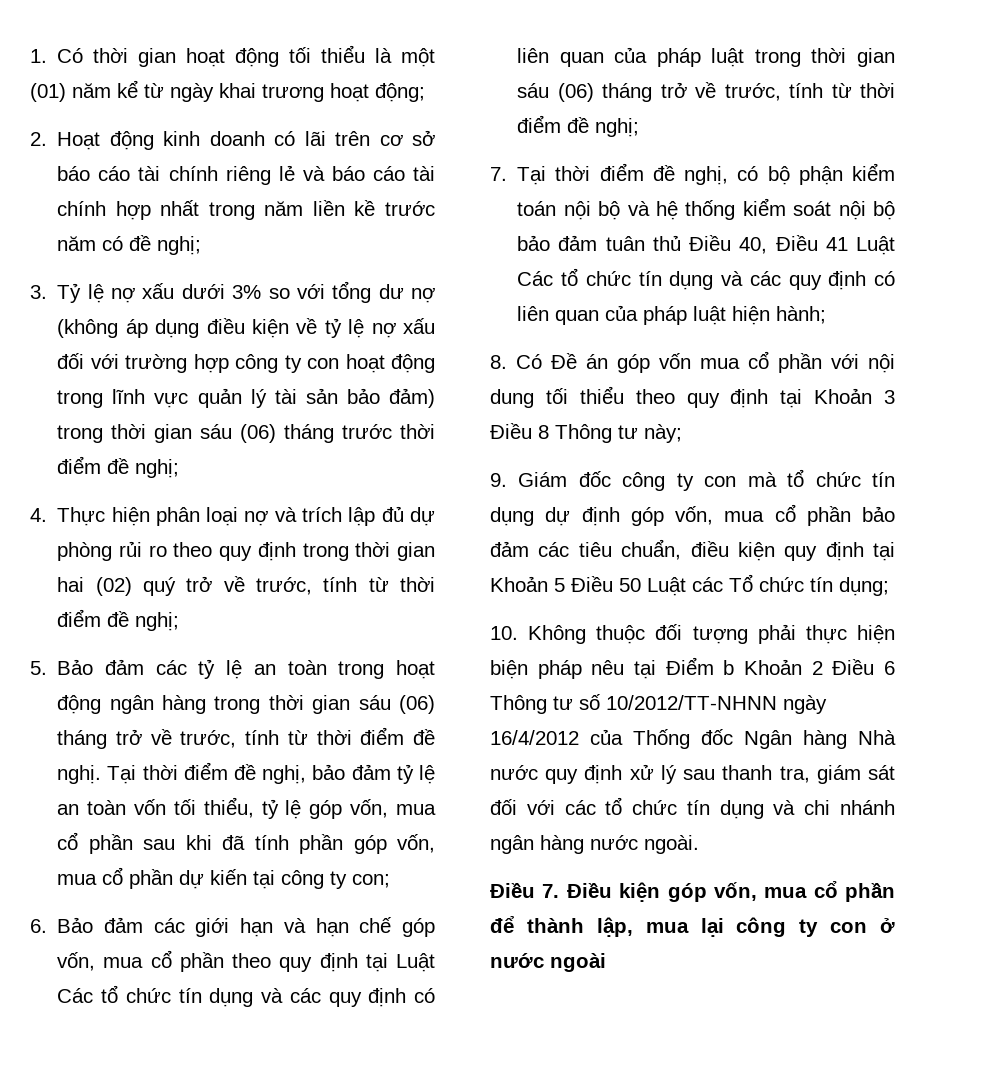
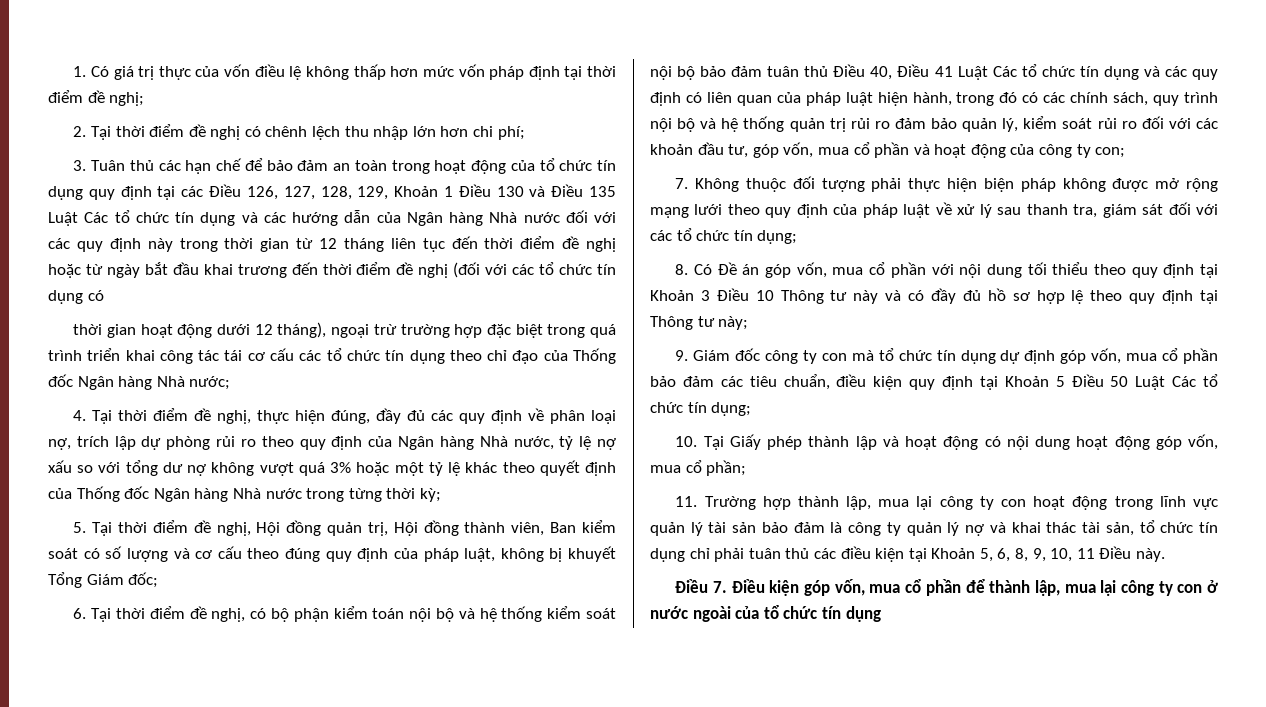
- 1. Có thời gian hoạt động tối thiểu là một (01) năm kể từ ngày khai trương hoạt động;
- 2. Hoạt động kinh doanh có lãi trên cơ sở báo cáo tài chính riêng lẻ và báo cáo tài chính hợp nhất trong năm liền kề trước năm có đề nghị;
- 3. Tỷ lệ nợ xấu dưới 3% so với tổng dư nợ (không áp dụng điều kiện về tỷ lệ nợ xấu đối với trường hợp công ty con hoạt động trong lĩnh vực quản lý tài sản bảo đảm) trong thời gian sáu (06) tháng trước thời điểm đề nghị;
- 4. Thực hiện phân loại nợ và trích lập đủ dự phòng rủi ro theo quy định trong thời gian hai (02) quý trở về trước, tính từ thời điểm đề nghị;
- 5. Bảo đảm các tỷ lệ an toàn trong hoạt động ngân hàng trong thời gian sáu (06) tháng trở về trước, tính từ thời điểm đề nghị. Tại thời điểm đề nghị, bảo đảm tỷ lệ an toàn vốn tối thiểu, tỷ lệ góp vốn, mua cổ phần sau khi đã tính phần góp vốn, mua cổ phần dự kiến tại công ty con;
- 6. Bảo đảm các giới hạn và hạn chế góp vốn, mua cổ phần theo quy định tại Luật Các tổ chức tín dụng và các quy định có liên quan của pháp luật trong thời gian sáu (06) tháng trở về trước, tính từ thời điểm đề nghị;
- 7. Tại thời điểm đề nghị, có bộ phận kiểm toán nội bộ và hệ thống kiểm soát nội bộ bảo đảm tuân thủ Điều 40, Điều 41 Luật Các tổ chức tín dụng và các quy định có liên quan của pháp luật hiện hành;
+ 1. Có giá trị thực của vốn điều lệ không thấp hơn mức vốn pháp định tại thời điểm đề nghị;
+ 2. Tại thời điểm đề nghị có chênh lệch thu nhập lớn hơn chi phí;
+ 3. Tuân thủ các hạn chế để bảo đảm an toàn trong hoạt động của tổ chức tín dụng quy định tại các Điều 126, 127, 128, 129, Khoản 1 Điều 130 và Điều 135 Luật Các tổ chức tín dụng và các hướng dẫn của Ngân hàng Nhà nước đối với các quy định này trong thời gian từ 12 tháng liên tục đến thời điểm đề nghị hoặc từ ngày bắt đầu khai trương đến thời điểm đề nghị (đối với các tổ chức tín dụng có
+ thời gian hoạt động dưới 12 tháng), ngoại trừ trường hợp đặc biệt trong quá trình triển khai công tác tái cơ cấu các tổ chức tín dụng theo chỉ đạo của Thống đốc Ngân hàng Nhà nước;
+ 4. Tại thời điểm đề nghị, thực hiện đúng, đầy đủ các quy định về phân loại nợ, trích lập dự phòng rủi ro theo quy định của Ngân hàng Nhà nước, tỷ lệ nợ xấu so với tổng dư nợ không vượt quá 3% hoặc một tỷ lệ khác theo quyết định của Thống đốc Ngân hàng Nhà nước trong từng thời kỳ;
+ 5. Tại thời điểm đề nghị, Hội đồng quản trị, Hội đồng thành viên, Ban kiểm soát có số lượng và cơ cấu theo đúng quy định của pháp luật, không bị khuyết Tổng Giám đốc;
+ 6. Tại thời điểm đề nghị, có bộ phận kiểm toán nội bộ và hệ thống kiểm soát nội bộ bảo đảm tuân thủ Điều 40, Điều 41 Luật Các tổ chức tín dụng và các quy định có liên quan của pháp luật hiện hành, trong đó có các chính sách, quy trình nội bộ và hệ thống quản trị rủi ro đảm bảo quản lý, kiểm soát rủi ro đối với các khoản đầu tư, góp vốn, mua cổ phần và hoạt động của công ty con;
+ 7. Không thuộc đối tượng phải thực hiện biện pháp không được mở rộng mạng lưới theo quy định của pháp luật về xử lý sau thanh tra, giám sát đối với các tổ chức tín dụng;
- 8. Có Đề án góp vốn mua cổ phần với nội dung tối thiểu theo quy định tại Khoản 3 Điều 8 Thông tư này;
+ 8. Có Đề án góp vốn, mua cổ phần với nội dung tối thiểu theo quy định tại Khoản 3 Điều 10 Thông tư này và có đầy đủ hồ sơ hợp lệ theo quy định tại Thông tư này;
- 9. Giám đốc công ty con mà tổ chức tín dụng dự định góp vốn, mua cổ phần bảo đảm các tiêu chuẩn, điều kiện quy định tại Khoản 5 Điều 50 Luật các Tổ chức tín dụng;
+ 9. Giám đốc công ty con mà tổ chức tín dụng dự định góp vốn, mua cổ phần bảo đảm các tiêu chuẩn, điều kiện quy định tại Khoản 5 Điều 50 Luật Các tổ chức tín dụng;
- 10. Không thuộc đối tượng phải thực hiện biện pháp nêu tại Điểm b Khoản 2 Điều 6 Thông tư số 10/2012/TT-NHNN ngày 16/4/2012 của Thống đốc Ngân hàng Nhà nước quy định xử lý sau thanh tra, giám sát đối với các tổ chức tín dụng và chi nhánh ngân hàng nước ngoài.
+ 10. Tại Giấy phép thành lập và hoạt động có nội dung hoạt động góp vốn, mua cổ phần;
+ 11. Trường hợp thành lập, mua lại công ty con hoạt động trong lĩnh vực quản lý tài sản bảo đảm là công ty quản lý nợ và khai thác tài sản, tổ chức tín dụng chỉ phải tuân thủ các điều kiện tại Khoản 5, 6, 8, 9, 10, 11 Điều này.
- Điều 7. Điều kiện góp vốn, mua cổ phần để thành lập, mua lại công ty con ở nước ngoài
+ Điều 7. Điều kiện góp vốn, mua cổ phần để thành lập, mua lại công ty con ở nước ngoài của tổ chức tín dụng

